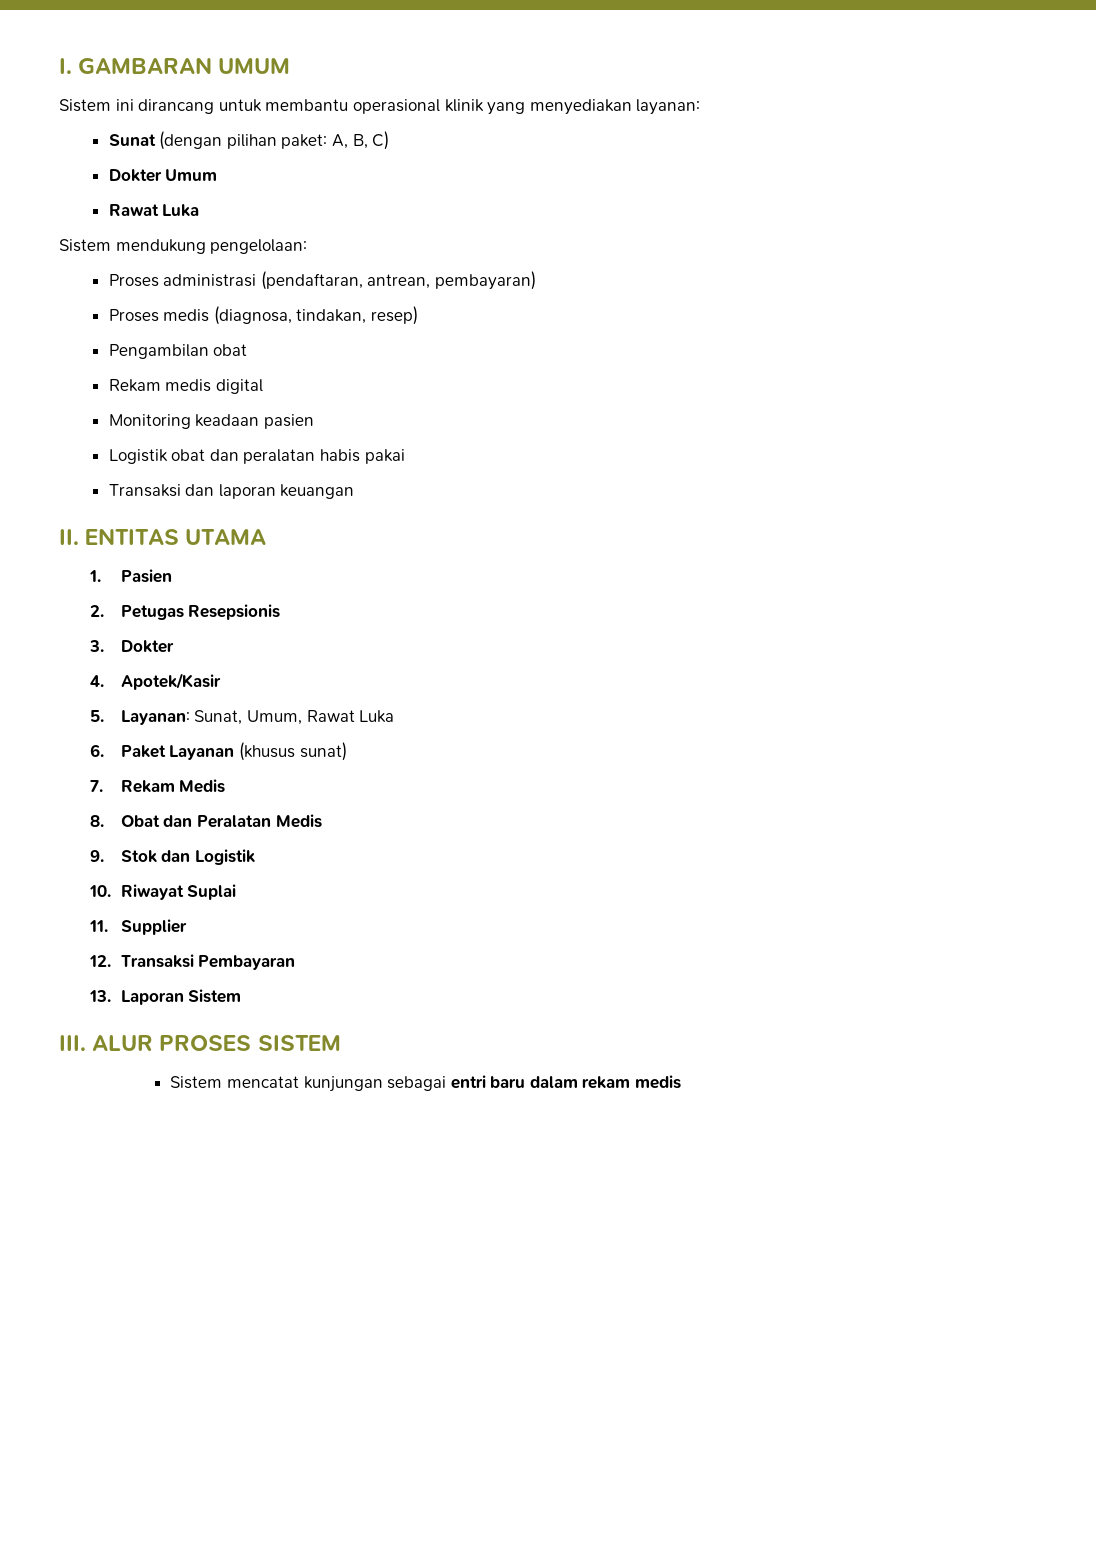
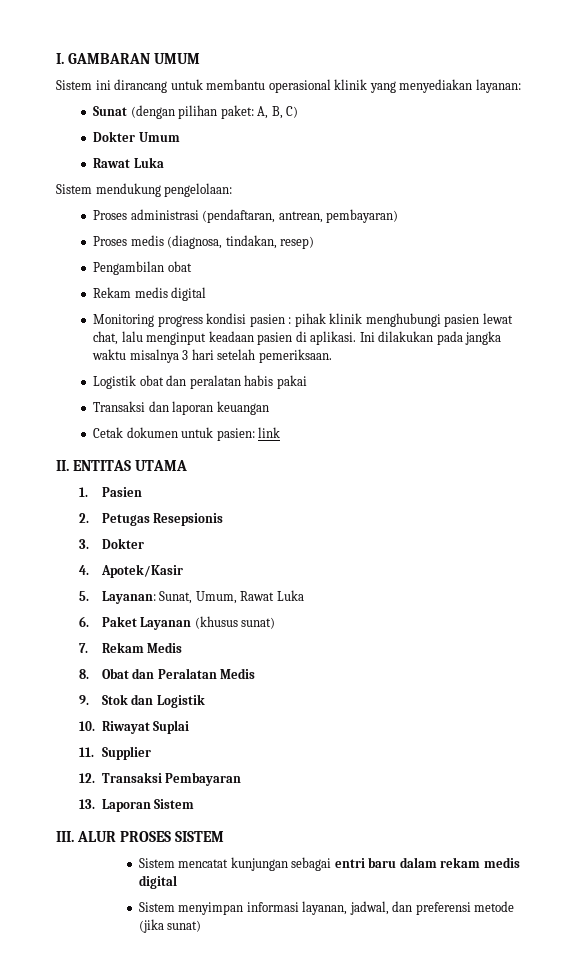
- Monitoring keadaan pasien
+ Monitoring progress kondisi pasien : pihak klinik menghubungi pasien lewat chat, lalu menginput keadaan pasien di aplikasi. Ini dilakukan pada jangka waktu misalnya 3 hari setelah pemeriksaan.
+ Cetak dokumen untuk pasien: link
- Sistem mencatat kunjungan sebagai entri baru dalam rekam medis
+ Sistem mencatat kunjungan sebagai entri baru dalam rekam medis digital
+ Sistem menyimpan informasi layanan, jadwal, dan preferensi metode (jika sunat)

